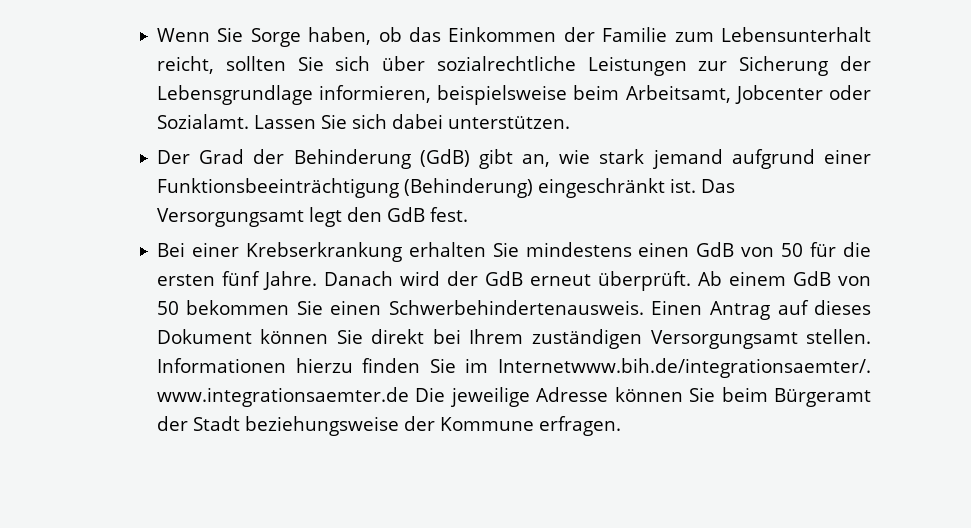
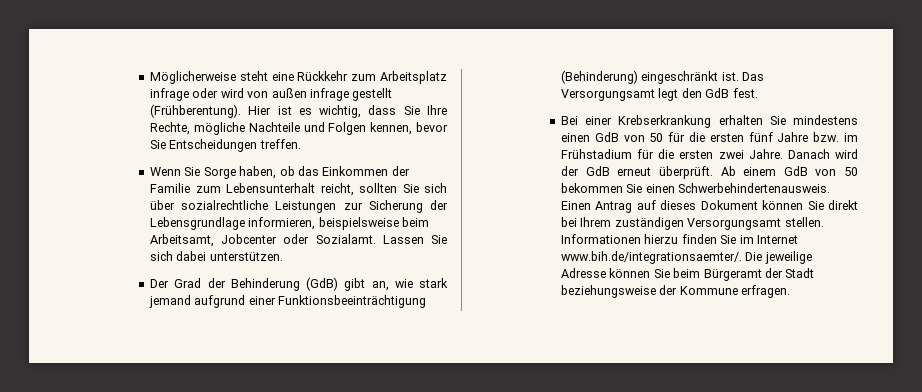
+ Möglicherweise steht eine Rückkehr zum Arbeitsplatz infrage oder wird von außen infrage gestellt (Frühberentung). Hier ist es wichtig, dass Sie Ihre Rechte, mögliche Nachteile und Folgen kennen, bevor Sie Entscheidungen treffen.
- Bei einer Krebserkrankung erhalten Sie mindestens einen GdB von 50 für die ersten fünf Jahre.
+ Bei einer Krebserkrankung erhalten Sie mindestens einen GdB von 50 für die ersten fünf Jahre bzw. im Frühstadium für die ersten zwei Jahre.
- Informationen hierzu finden Sie im Internetwww.bih.de/integrationsaemter/. www.integrationsaemter.de Die jeweilige Adresse können Sie beim Bürgeramt der Stadt beziehungsweise der Kommune erfragen.
+ Informationen hierzu finden Sie im Internet www.bih.de/integrationsaemter/. Die jeweilige Adresse können Sie beim Bürgeramt der Stadt beziehungsweise der Kommune erfragen.

